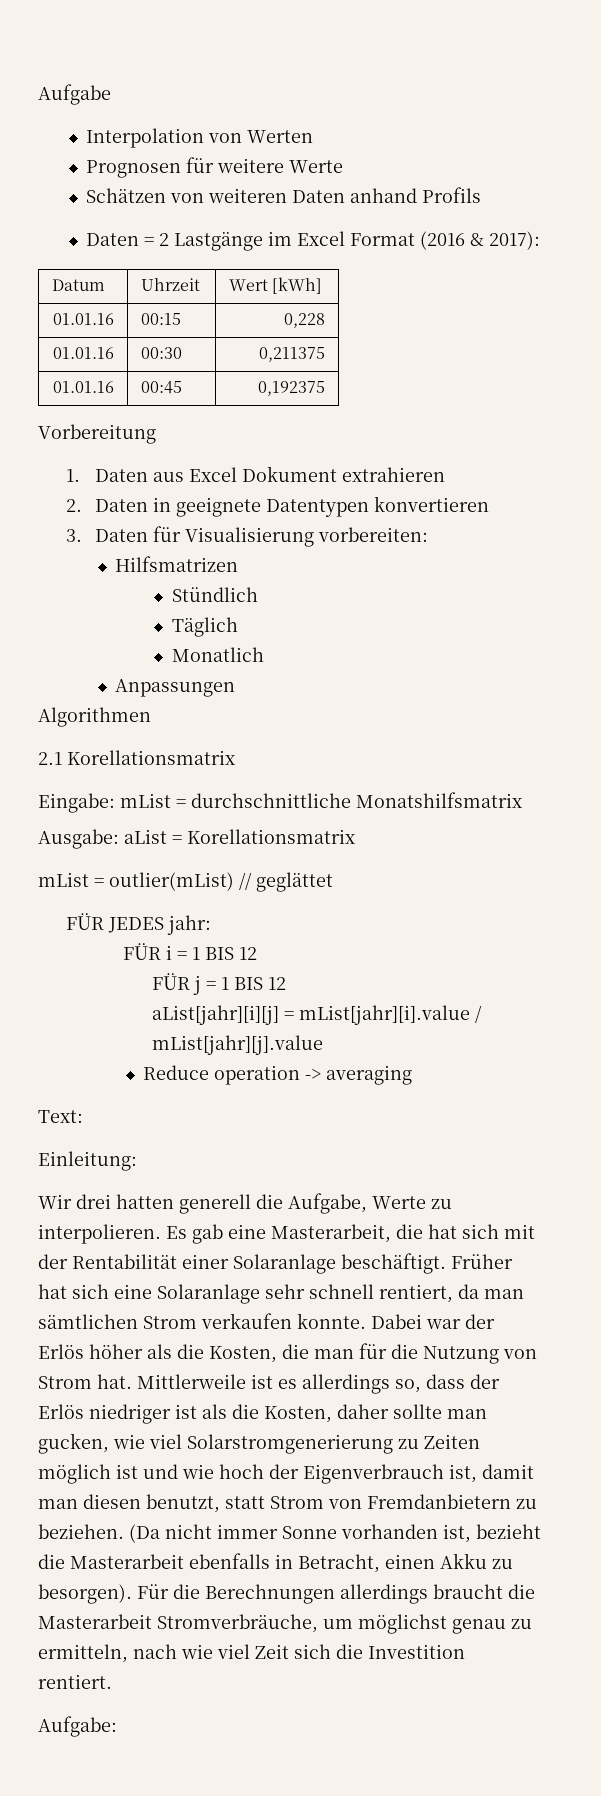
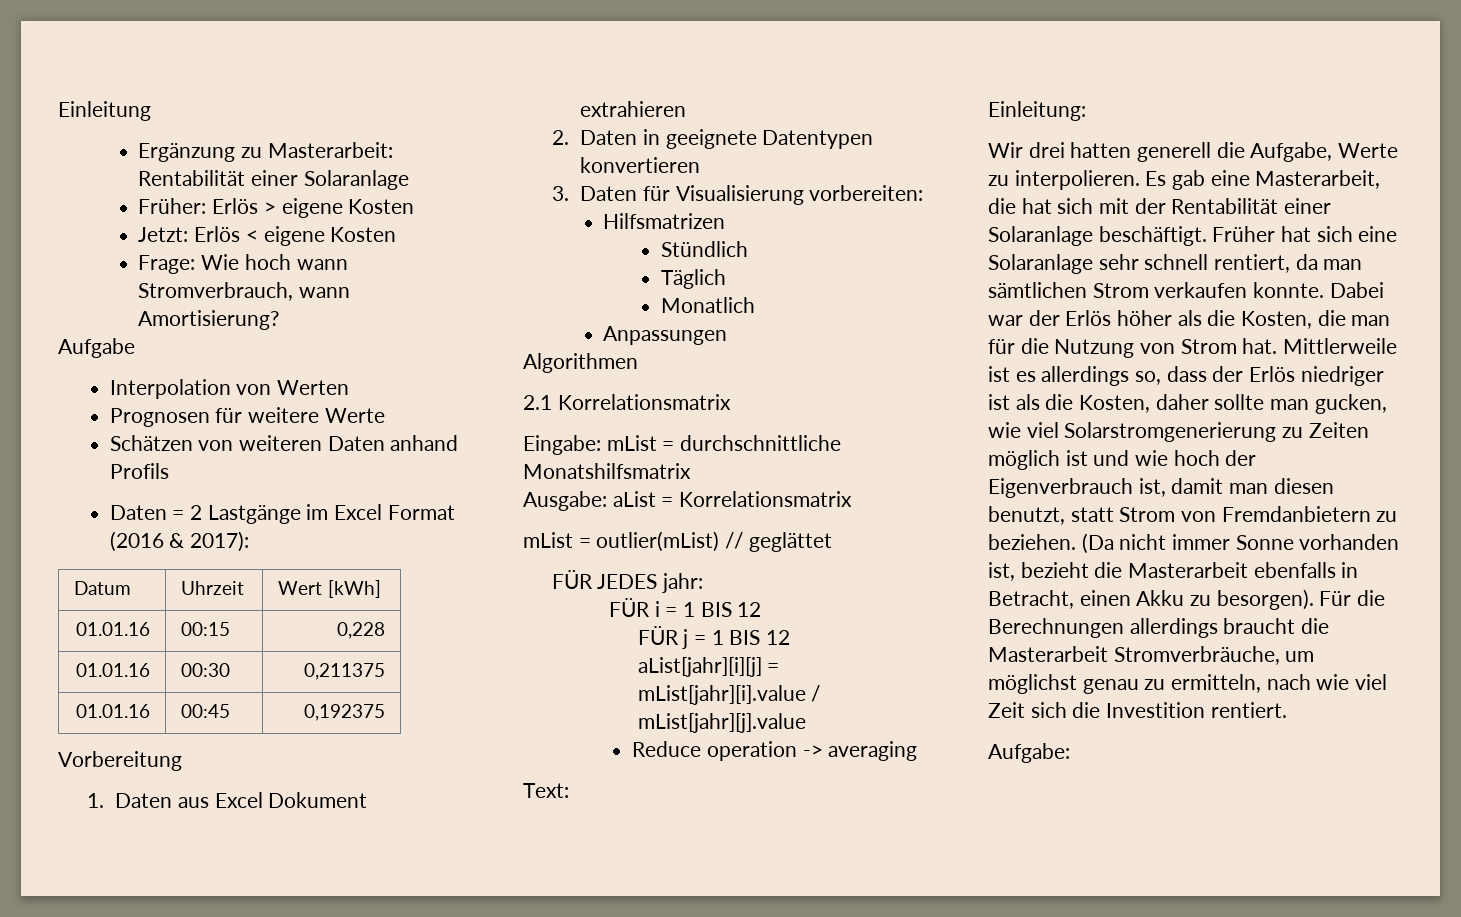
+ Einleitung
+ Ergänzung zu Masterarbeit: Rentabilität einer Solaranlage
+ Früher: Erlös > eigene Kosten
+ Jetzt: Erlös < eigene Kosten
+ Frage: Wie hoch wann Stromverbrauch, wann Amortisierung?
- 2.1 Korellationsmatrix
+ 2.1 Korrelationsmatrix
- Ausgabe: aList = Korellationsmatrix
+ Ausgabe: aList = Korrelationsmatrix

